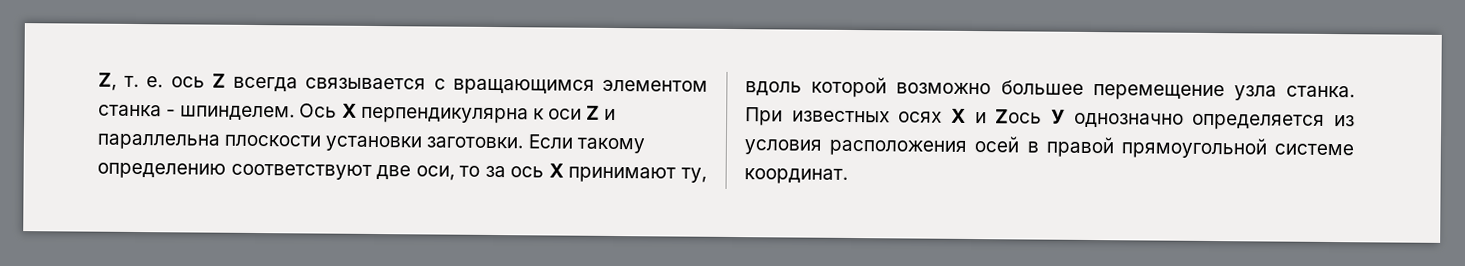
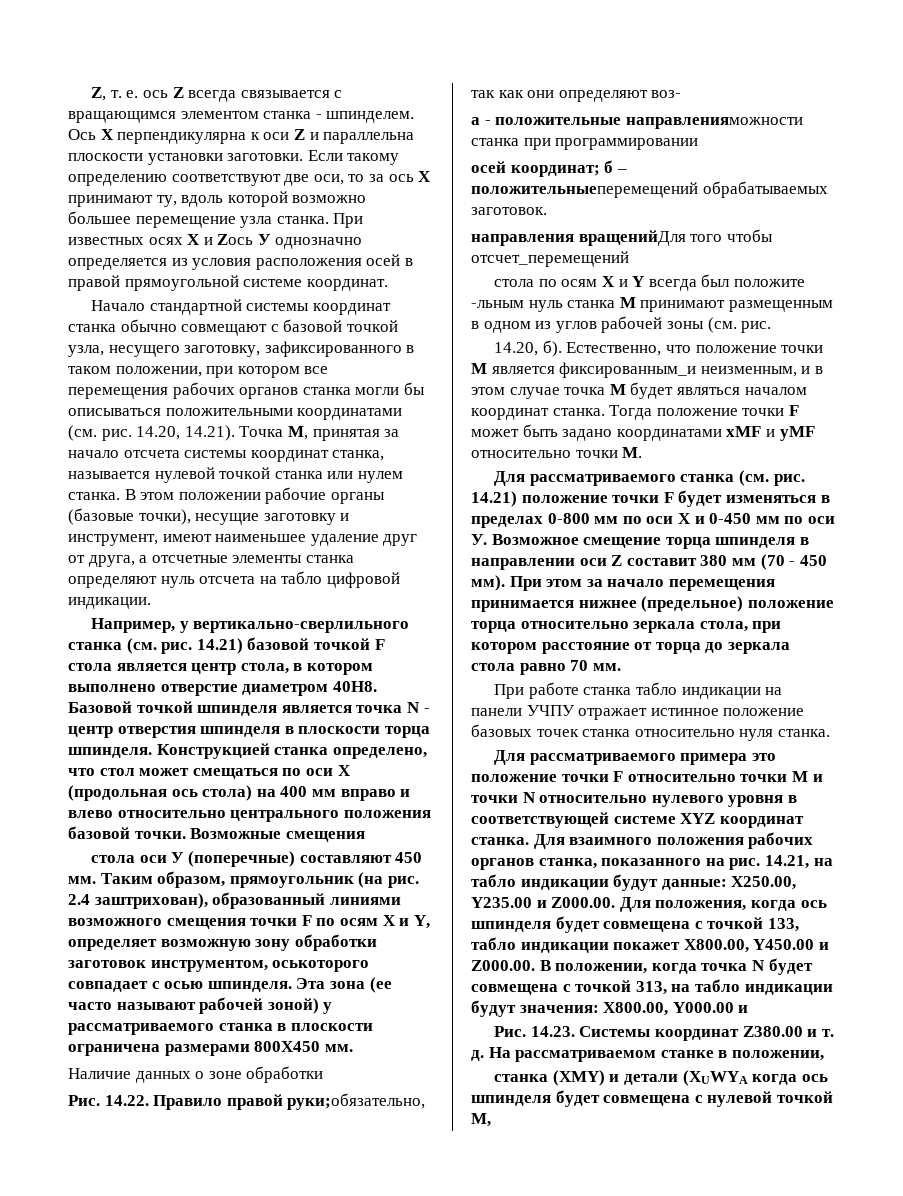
+ Начало стандартной системы координат станка обычно совмещают с базовой точкой узла, несущего заготовку, зафиксированного в таком положении, при котором все перемещения рабочих органов станка могли бы описываться положительными координатами (см. рис. 14.20, 14.21). Точка М, принятая за начало отсчета системы координат станка, называется нулевой точкой станка или нулем станка. В этом положении рабочие органы (базовые точки), несущие заготовку и инструмент, имеют наименьшее удаление друг от друга, а отсчетные элементы станка определяют нуль отсчета на табло цифровой индикации.
+ Например, у вертикально-сверлильного станка (см. рис. 14.21) базовой точкой F стола является центр стола, в котором выполнено отверстие диаметром 40Н8. Базовой точкой шпинделя является точка N - центр отверстия шпинделя в плоскости торца шпинделя. Конструкцией станка определено, что стол может смещаться по оси X (продольная ось стола) на 400 мм вправо и влево относительно центрального положения базовой точки. Возможные смещения
+ стола оси У (поперечные) составляют 450 мм. Таким образом, прямоугольник (на рис. 2.4 заштрихован), образованный линиями возможного смещения точки F по осям X и Y, определяет возможную зону обработки заготовок инструментом, оськоторого совпадает с осью шпинделя. Эта зона (ее часто называют рабочей зоной) у рассматриваемого станка в плоскости ограничена размерами 800X450 мм.
+ Наличие данных о зоне обработки
+ Рис. 14.22. Правило правой руки;обязательно, так как они определяют воз-
+ а - положительные направленияможности станка при программировании
+ осей координат; б – положительныеперемещений обрабатываемых заготовок.
+ направления вращенийДля того чтобы отсчет_перемещений
+ стола по осям X и Y всегда был положите -льным нуль станка М принимают размещенным в одном из углов рабочей зоны (см. рис.
+ 14.20, б). Естественно, что положение точки М является фиксированным_и неизменным, и в этом случае точка М будет являться началом координат станка. Тогда положение точки F может быть задано координатами xMF и yMF относительно точки М.
+ Для рассматриваемого станка (см. рис. 14.21) положение точки F будет изменяться в пределах 0-800 мм по оси X и 0-450 мм по оси У. Возможное смещение торца шпинделя в направлении оси Z составит 380 мм (70 - 450 мм). При этом за начало перемещения принимается нижнее (предельное) положение торца относительно зеркала стола, при котором расстояние от торца до зеркала стола равно 70 мм.
+ При работе станка табло индикации на панели УЧПУ отражает истинное положение базовых точек станка относительно нуля станка.
+ Для рассматриваемого примера это положение точки F относительно точки М и точки N относительно нулевого уровня в соответствующей системе XYZ координат станка. Для взаимного положения рабочих органов станка, показанного на рис. 14.21, на табло индикации будут данные: Х250.00, Y235.00 и Z000.00. Для положения, когда ось шпинделя будет совмещена с точкой 133, табло индикации покажет Х800.00, Y450.00 и Z000.00. В положении, когда точка N будет совмещена с точкой 313, на табло индикации будут значения: Х800.00, Y000.00 и
+ Рис. 14.23. Системы координат Z380.00 и т. д. На рассматриваемом станке в положении,
+ станка (XMY) и детали (XUWYA когда ось шпинделя будет совмещена с нулевой точкой М,

